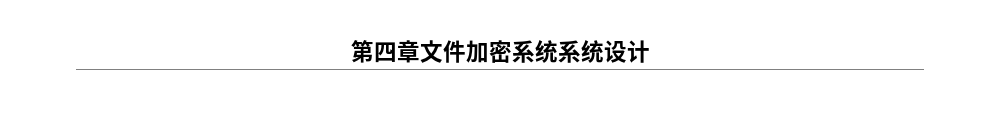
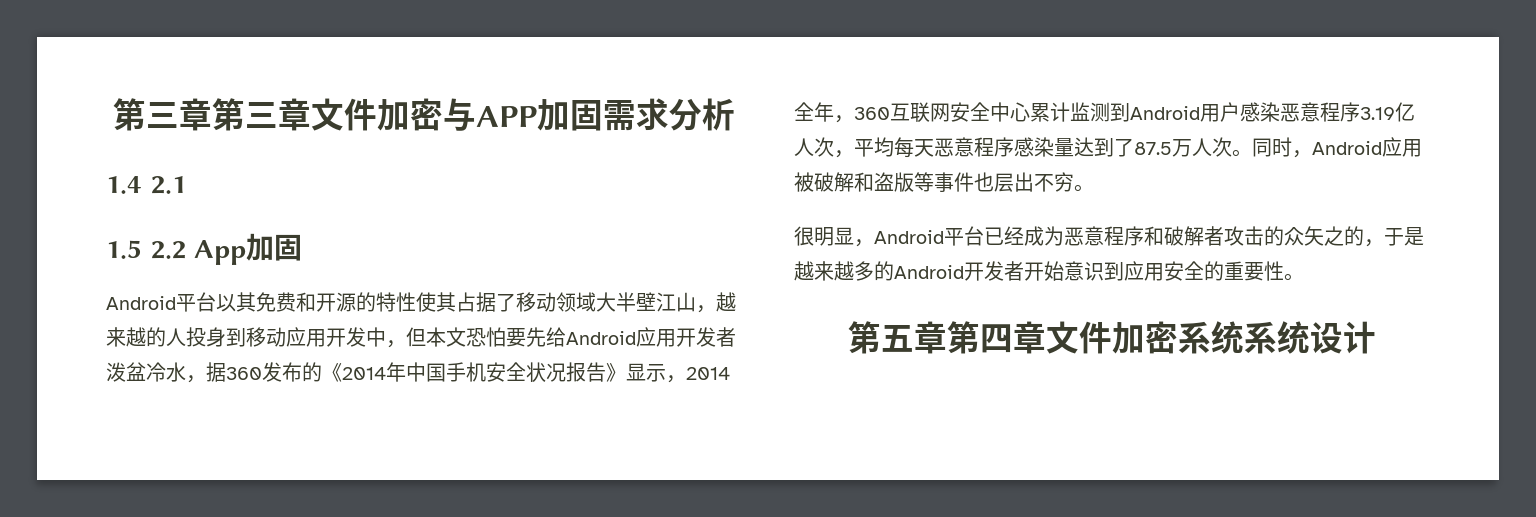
- 第四章文件加密系统系统设计
+ 第三章第三章文件加密与APP加固需求分析
+ 1.4 2.1
+ 1.5 2.2 App加固
+ Android平台以其免费和开源的特性使其占据了移动领域大半壁江山，越来越的人投身到移动应用开发中，但本文恐怕要先给Android应用开发者泼盆冷水，据360发布的《2014年中国手机安全状况报告》显示，2014全年，360互联网安全中心累计监测到Android用户感染恶意程序3.19亿人次，平均每天恶意程序感染量达到了87.5万人次。同时，Android应用被破解和盗版等事件也层出不穷。
+ 很明显，Android平台已经成为恶意程序和破解者攻击的众矢之的，于是越来越多的Android开发者开始意识到应用安全的重要性。
+ 第五章第四章文件加密系统系统设计

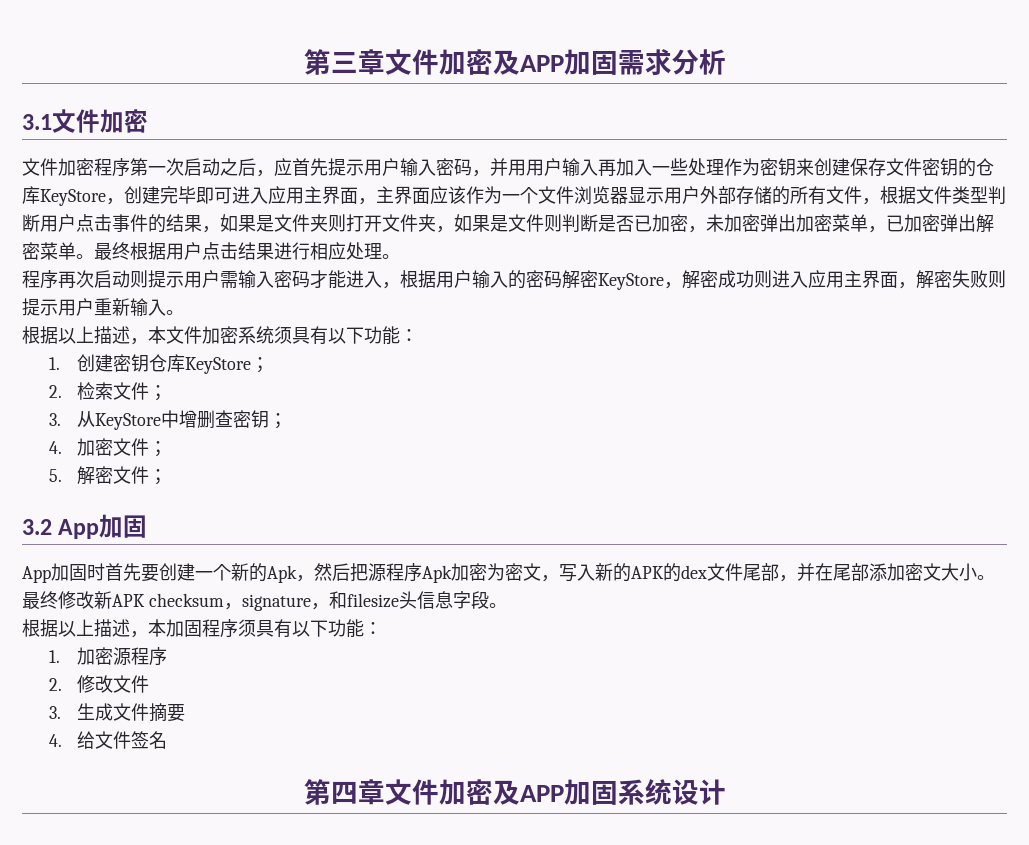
- 第三章第三章文件加密与APP加固需求分析
+ 第三章文件加密及APP加固需求分析
- 1.4 2.1
- 1.5 2.2 App加固
- Android平台以其免费和开源的特性使其占据了移动领域大半壁江山，越来越的人投身到移动应用开发中，但本文恐怕要先给Android应用开发者泼盆冷水，据360发布的《2014年中国手机安全状况报告》显示，2014全年，360互联网安全中心累计监测到Android用户感染恶意程序3.19亿人次，平均每天恶意程序感染量达到了87.5万人次。同时，Android应用被破解和盗版等事件也层出不穷。
- 很明显，Android平台已经成为恶意程序和破解者攻击的众矢之的，于是越来越多的Android开发者开始意识到应用安全的重要性。
- 第五章第四章文件加密系统系统设计
+ 3.1文件加密
+ 文件加密程序第一次启动之后，应首先提示用户输入密码，并用用户输入再加入一些处理作为密钥来创建保存文件密钥的仓库KeyStore，创建完毕即可进入应用主界面，主界面应该作为一个文件浏览器显示用户外部存储的所有文件，根据文件类型判断用户点击事件的结果，如果是文件夹则打开文件夹，如果是文件则判断是否已加密，未加密弹出加密菜单，已加密弹出解密菜单。最终根据用户点击结果进行相应处理。
+ 程序再次启动则提示用户需输入密码才能进入，根据用户输入的密码解密KeyStore，解密成功则进入应用主界面，解密失败则提示用户重新输入。
+ 根据以上描述，本文件加密系统须具有以下功能：
+ 1.创建密钥仓库KeyStore；
+ 2.检索文件；
+ 3.从KeyStore中增删查密钥；
+ 4.加密文件；
+ 5.解密文件；
+ 3.2 App加固
+ App加固时首先要创建一个新的Apk，然后把源程序Apk加密为密文，写入新的APK的dex文件尾部，并在尾部添加密文大小。最终修改新APK checksum，signature，和filesize头信息字段。
+ 根据以上描述，本加固程序须具有以下功能：
+ 1.加密源程序
+ 2.修改文件
+ 3.生成文件摘要
+ 4.给文件签名
+ 第四章文件加密及APP加固系统设计

